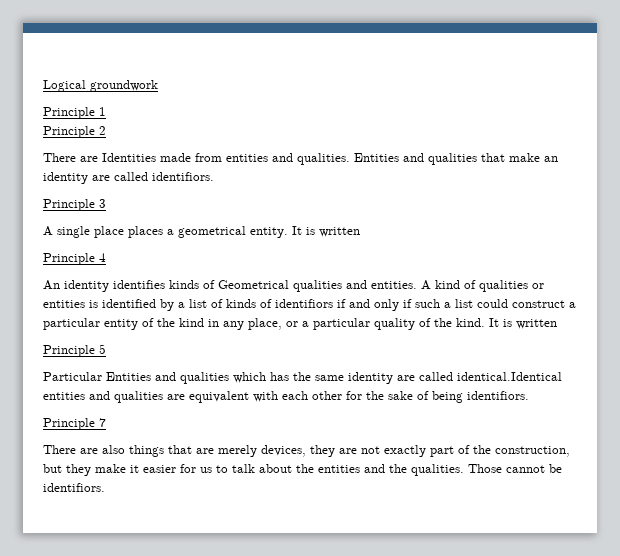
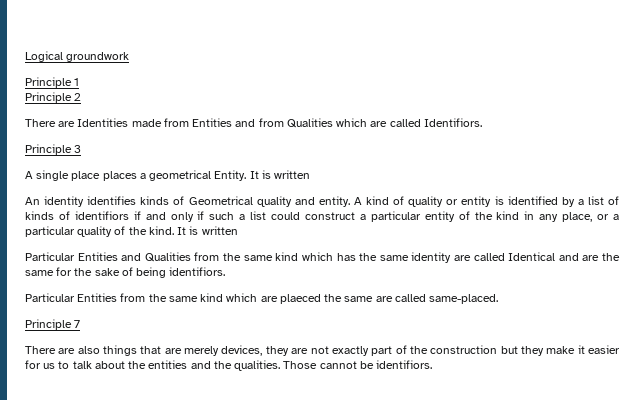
- There are Identities made from entities and qualities. Entities and qualities that make an identity are called identifiors.
+ There are Identities made from Entities and from Qualities which are called Identifiors.
- A single place places a geometrical entity. It is written
- Principle 4
+ A single place places a geometrical Entity. It is written
- An identity identifies kinds of Geometrical qualities and entities. A kind of qualities or entities is identified by a list of kinds of identifiors if and only if such a list could construct a particular entity of the kind in any place, or a particular quality of the kind.
+ An identity identifies kinds of Geometrical quality and entity. A kind of quality or entity is identified by a list of kinds of identifiors if and only if such a list could construct a particular entity of the kind in any place, or a particular quality of the kind.
- Principle 5
- Particular Entities and qualities which has the same identity are called identical.Identical entities and qualities are equivalent with each other for the sake of being identifiors.
+ Particular Entities and Qualities from the same kind which has the same identity are called Identical and are the same for the sake of being identifiors.
+ Particular Entities from the same kind which are plaeced the same are called same-placed.
- There are also things that are merely devices, they are not exactly part of the construction, but they make it easier for us to talk about the entities and the qualities.
+ There are also things that are merely devices, they are not exactly part of the construction but they make it easier for us to talk about the entities and the qualities.

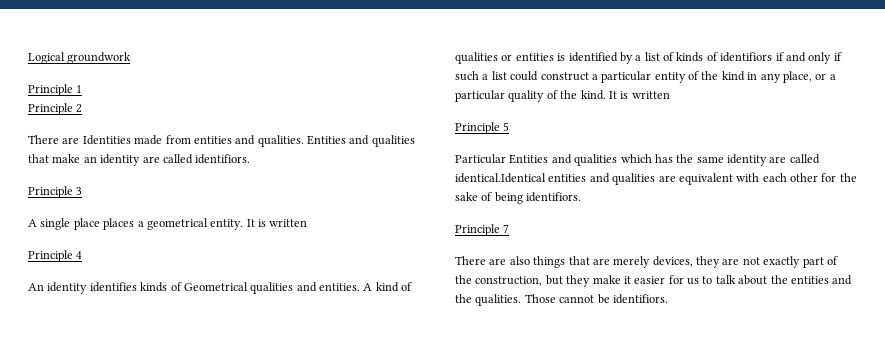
- There are Identities made from Entities and from Qualities which are called Identifiors.
+ There are Identities made from entities and qualities. Entities and qualities that make an identity are called identifiors.
- A single place places a geometrical Entity. It is written
+ A single place places a geometrical entity. It is written
+ Principle 4
- An identity identifies kinds of Geometrical quality and entity. A kind of quality or entity is identified by a list of kinds of identifiors if and only if such a list could construct a particular entity of the kind in any place, or a particular quality of the kind.
+ An identity identifies kinds of Geometrical qualities and entities. A kind of qualities or entities is identified by a list of kinds of identifiors if and only if such a list could construct a particular entity of the kind in any place, or a particular quality of the kind.
+ Principle 5
- Particular Entities and Qualities from the same kind which has the same identity are called Identical and are the same for the sake of being identifiors.
+ Particular Entities and qualities which has the same identity are called identical.Identical entities and qualities are equivalent with each other for the sake of being identifiors.
- Particular Entities from the same kind which are plaeced the same are called same-placed.
- There are also things that are merely devices, they are not exactly part of the construction but they make it easier for us to talk about the entities and the qualities.
+ There are also things that are merely devices, they are not exactly part of the construction, but they make it easier for us to talk about the entities and the qualities.

